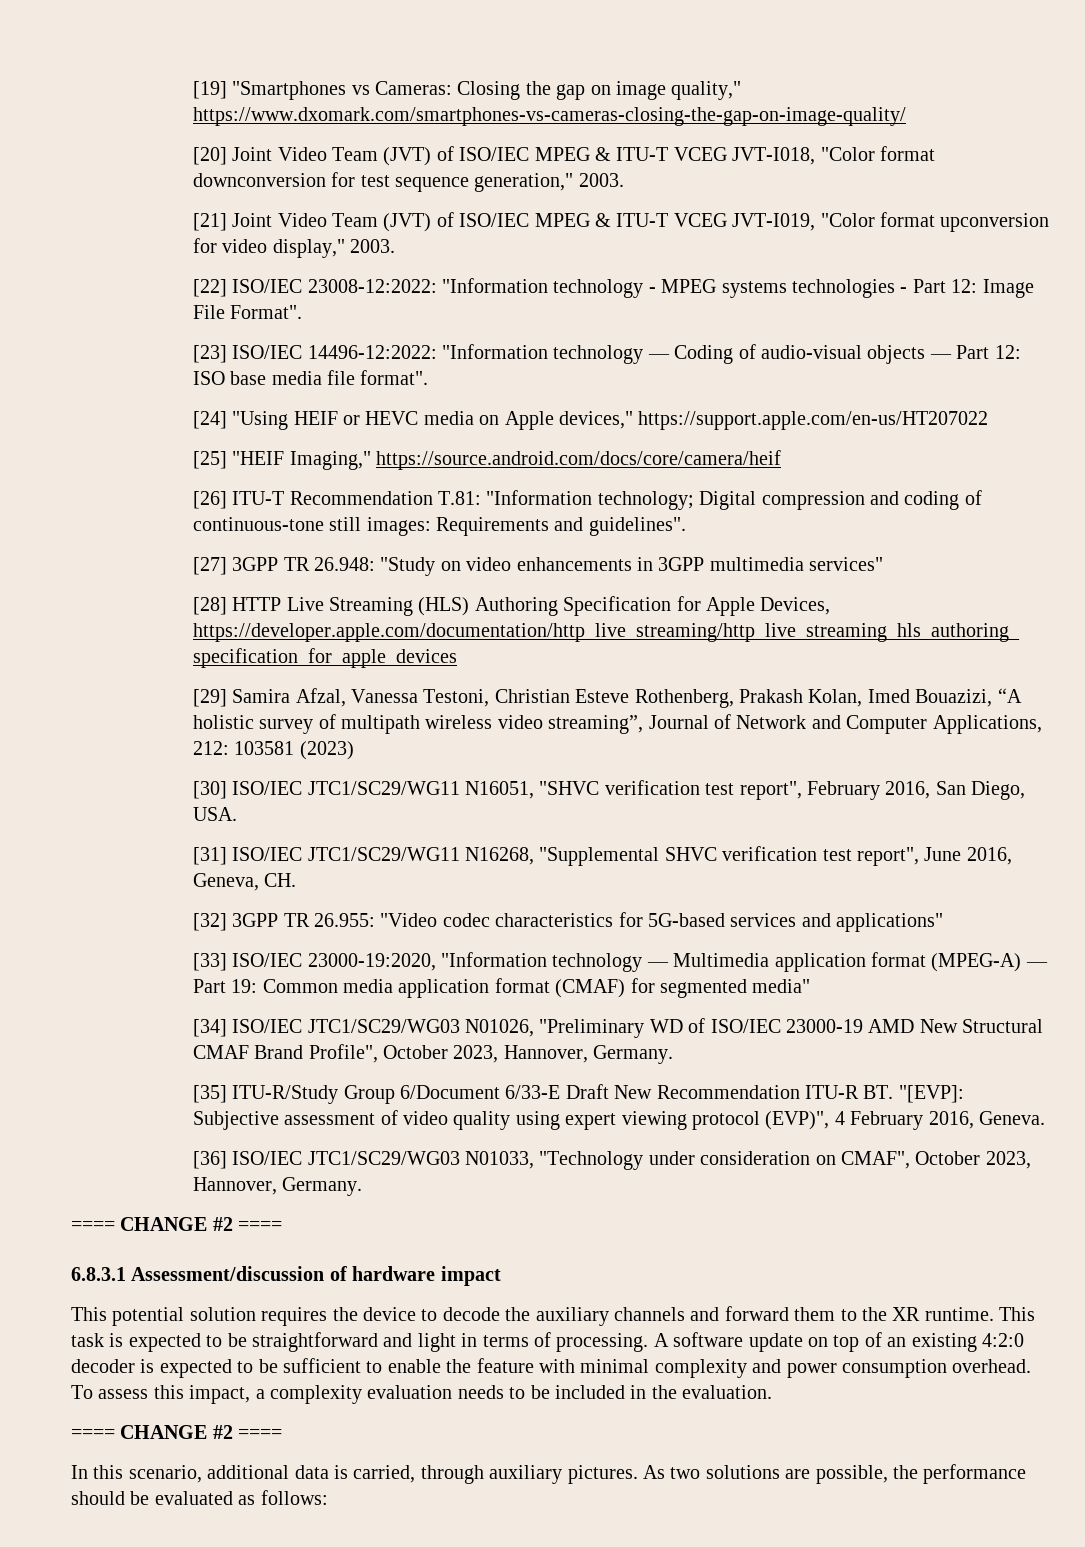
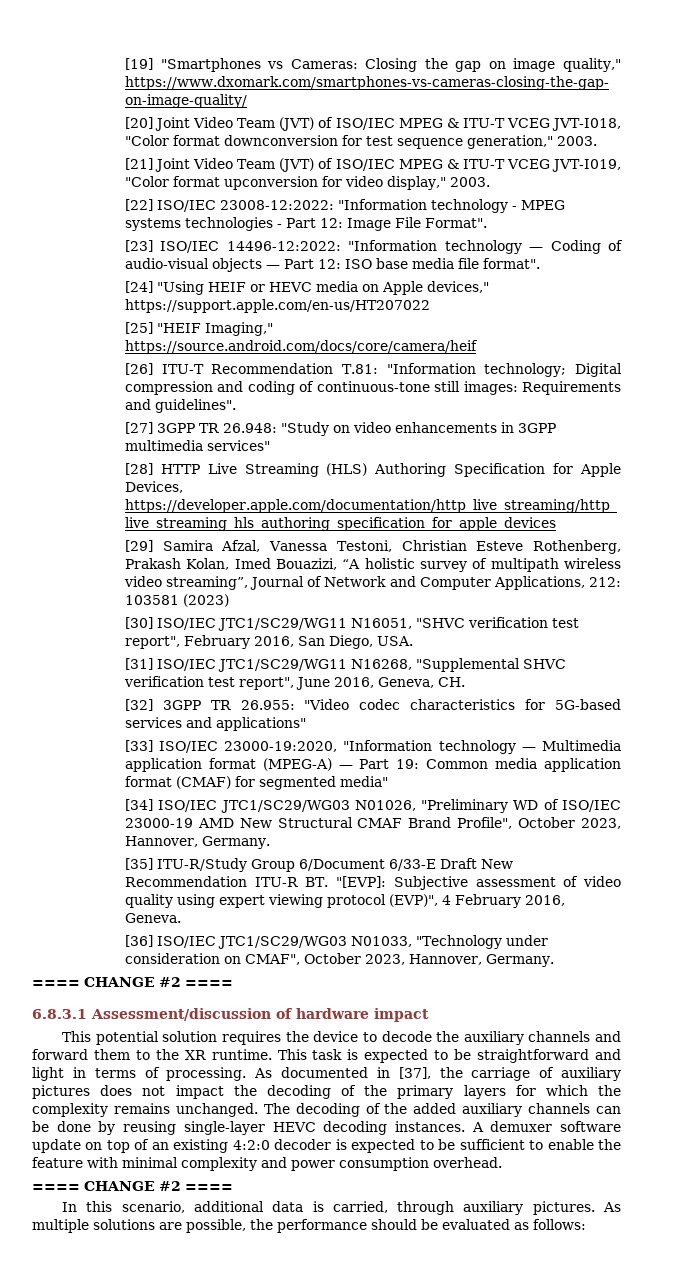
- A software update on top of an existing 4:2:0 decoder is expected to be sufficient to enable the feature with minimal complexity and power consumption overhead. To assess this impact, a complexity evaluation needs to be included in the evaluation.
+ As documented in [37], the carriage of auxiliary pictures does not impact the decoding of the primary layers for which the complexity remains unchanged. The decoding of the added auxiliary channels can be done by reusing single-layer HEVC decoding instances. A demuxer software update on top of an existing 4:2:0 decoder is expected to be sufficient to enable the feature with minimal complexity and power consumption overhead.
- As two solutions are possible, the performance should be evaluated as follows:
+ As multiple solutions are possible, the performance should be evaluated as follows:

